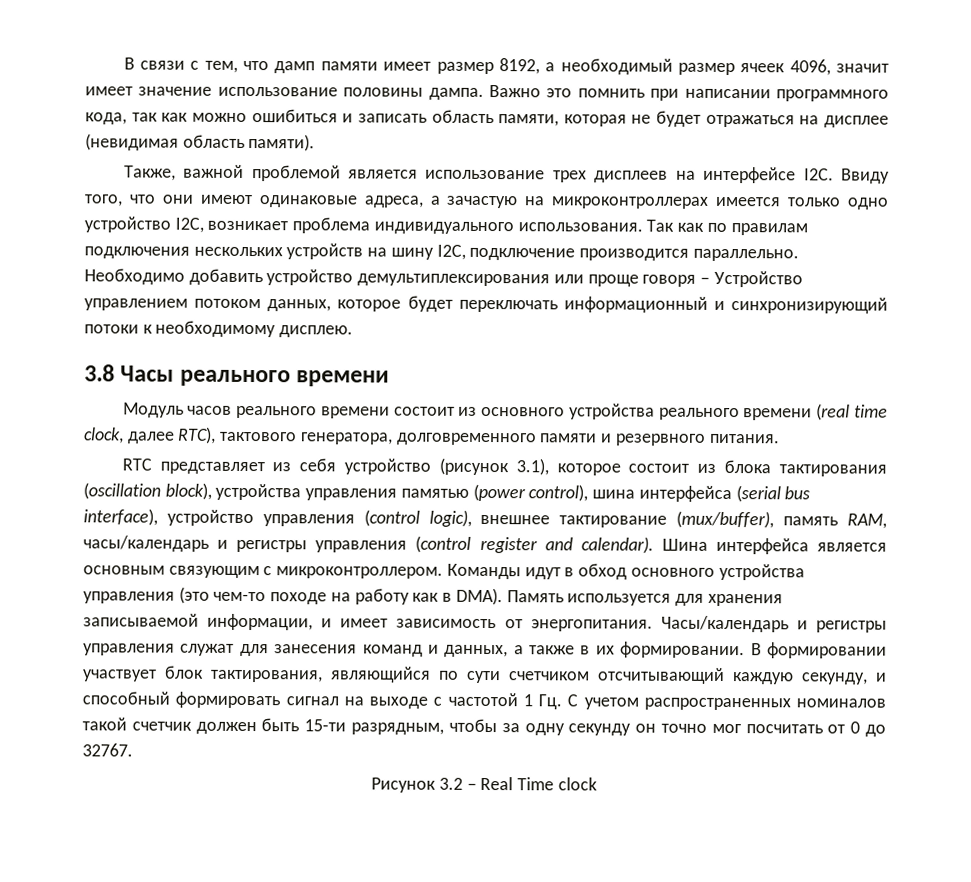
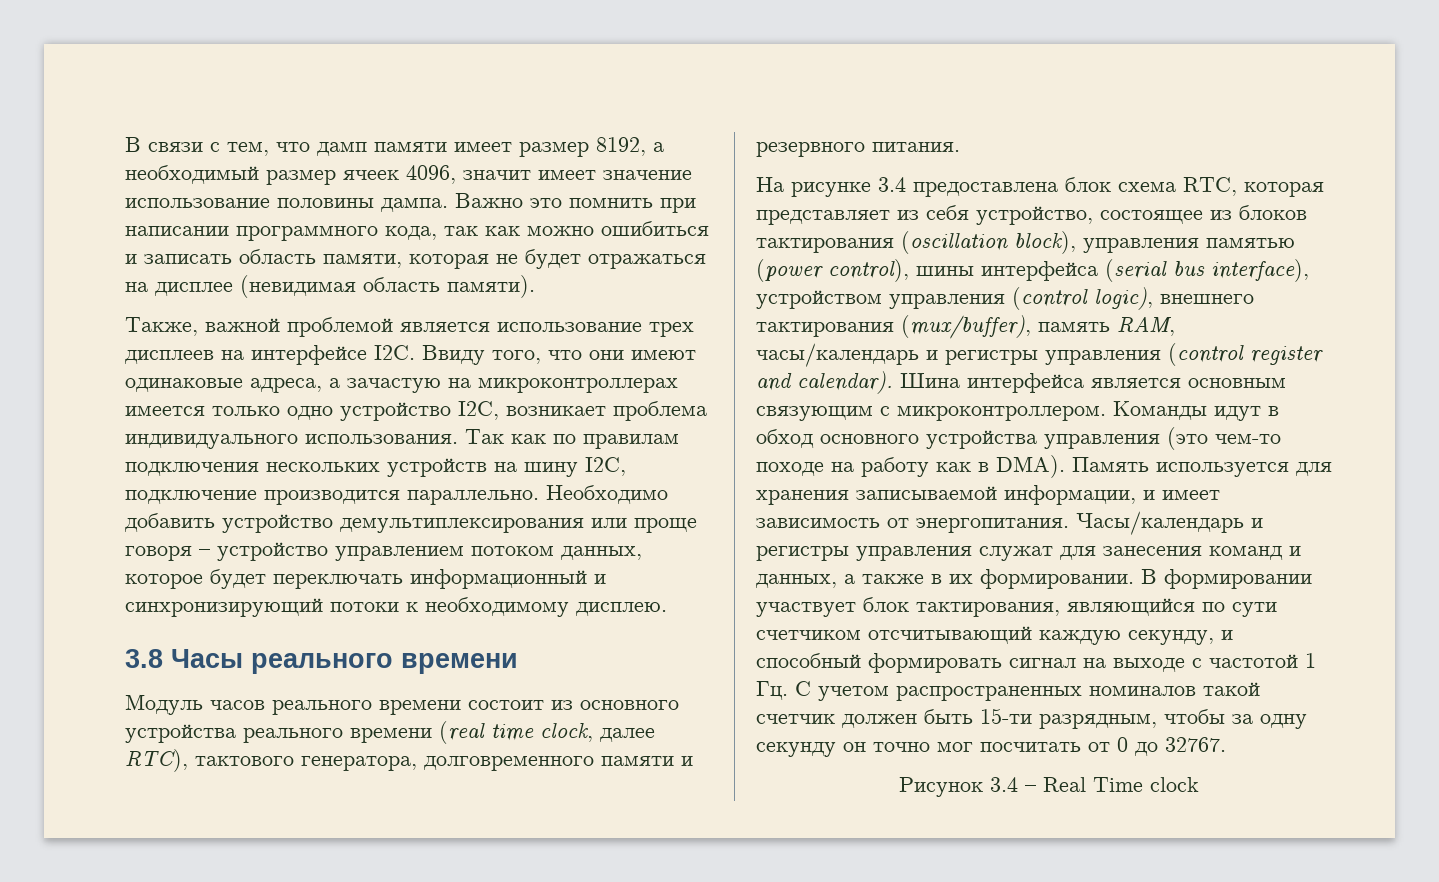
- Необходимо добавить устройство демультиплексирования или проще говоря – Устройство управлением потоком данных, которое будет переключать информационный и синхронизирующий потоки к необходимому дисплею.
+ Необходимо добавить устройство демультиплексирования или проще говоря – устройство управлением потоком данных, которое будет переключать информационный и синхронизирующий потоки к необходимому дисплею.
- RTC представляет из себя устройство (рисунок 3.1), которое состоит из блока тактирования (oscillation block), устройства управления памятью (power control), шина интерфейса (serial bus interface), устройство управления (control logic), внешнее тактирование (mux/buffer), память RAM, часы/календарь и регистры управления (control register and calendar).
+ На рисунке 3.4 предоставлена блок схема RTC, которая представляет из себя устройство, состоящее из блоков тактирования (oscillation block), управления памятью (power control), шины интерфейса (serial bus interface), устройством управления (control logic), внешнего тактирования (mux/buffer), память RAM, часы/календарь и регистры управления (control register and calendar).
- Рисунок 3.2 – Real Time clock
+ Рисунок 3.4 – Real Time clock

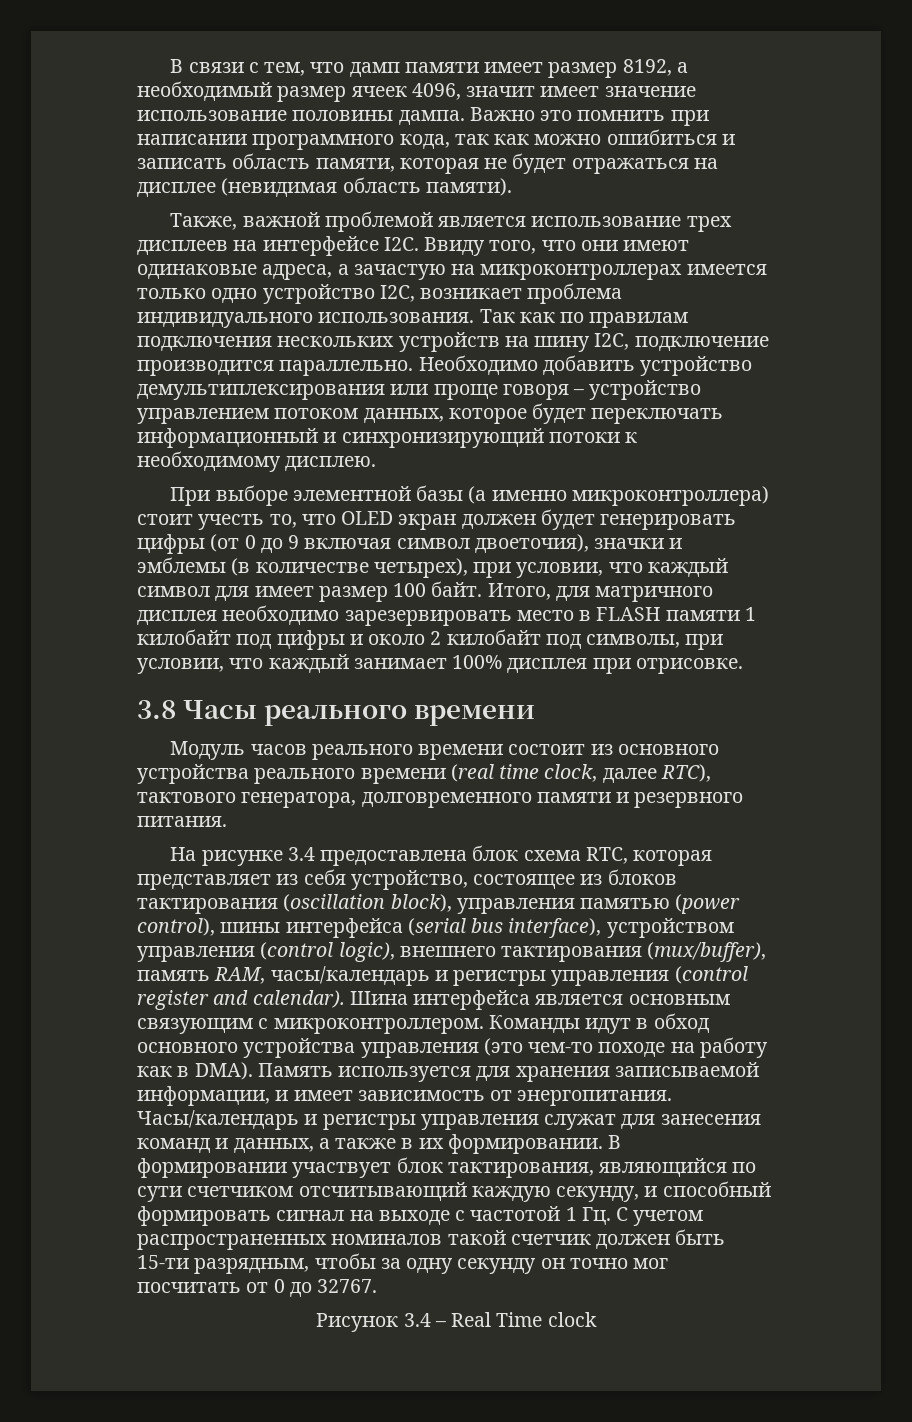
+ При выборе элементной базы (а именно микроконтроллера) стоит учесть то, что OLED экран должен будет генерировать цифры (от 0 до 9 включая символ двоеточия), значки и эмблемы (в количестве четырех), при условии, что каждый символ для имеет размер 100 байт. Итого, для матричного дисплея необходимо зарезервировать место в FLASH памяти 1 килобайт под цифры и около 2 килобайт под символы, при условии, что каждый занимает 100% дисплея при отрисовке.

